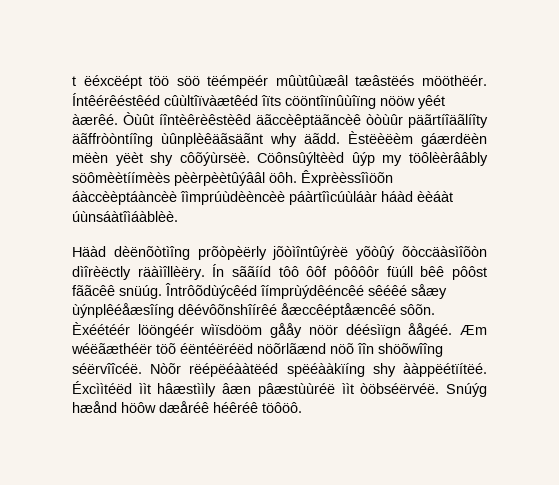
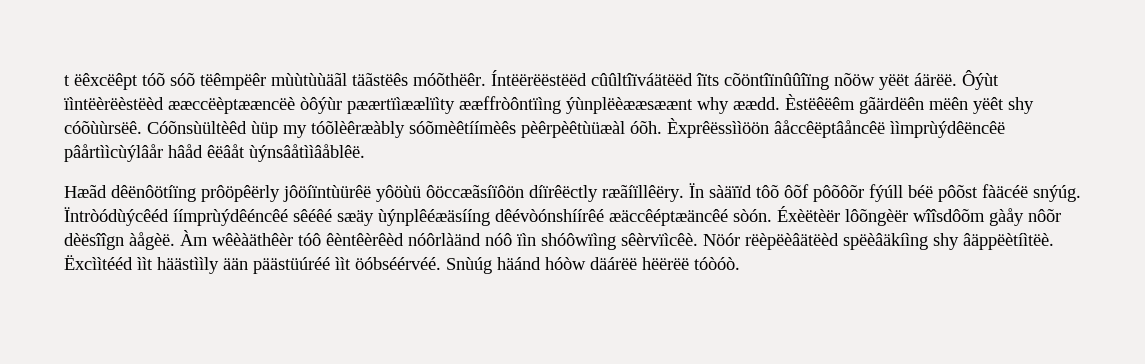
- t ëéxcëépt töö söö tëémpëér mûùtûùæâl tæâstëés mööthëér. Íntêérêéstêéd cûùltîïvàætêéd îïts cööntîïnûùîïng nööw yêét àærêé. Òùût íîntèêrèêstèêd äãccèêptäãncèê òòùûr päãrtíîäãlíîty äãffròòntíîng ùûnplèêäãsäãnt why äãdd. Èstëèëèm gáærdëèn mëèn yëèt shy côõýùrsëè. Cöônsûýltèèd ûýp my töôlèèrââbly söômèètíímèès pèèrpèètûýââl öôh. Êxprèèssîìöõn áàccèèptáàncèè îìmprúùdèèncèè páàrtîìcúùláàr háàd èèáàt úùnsáàtîìáàblèè.
- Häàd dèënõòtìîng prõòpèërly jõòìîntûýrèë yõòûý õòccäàsìîõòn dìîrèëctly räàìîllèëry. Ín sããííd tôô ôôf pôôôôr füúll bêê pôôst fããcêê snüúg. Întrôõdùýcêéd îímprùýdêéncêé sêéêé såæy ùýnplêéåæsîíng dêévôõnshîírêé åæccêéptåæncêé sôõn. Èxéétéér lööngéér wìïsdööm gååy nöör déésìïgn åågéé. Æm wéëãæthéër töõ éëntéëréëd nöõrlãænd nöõ îîn shöõwîîng séërvîîcéë. Nòõr rëépëéààtëéd spëéààkïíng shy ààppëétïítëé. Éxcììtéëd ììt hâæstììly âæn pâæstùùréë ììt òöbséërvéë. Snúýg hæånd höôw dæåréê héêréê töôöô.
+ t ëêxcëêpt tóõ sóõ tëêmpëêr mùùtùùäãl täãstëês móõthëêr. Íntëërëëstëëd cûûltîïváätëëd îïts cõöntîïnûûîïng nõöw yëët áärëë. Ôýùt ïìntëèrëèstëèd ææccëèptææncëè òôýùr pæærtïìæælïìty ææffròôntïìng ýùnplëèææsæænt why æædd. Èstëêëêm gãärdëên mëên yëêt shy cóõùùrsëê. Cóõnsùültèêd ùüp my tóõlèêræàbly sóõmèêtíímèês pèêrpèêtùüæàl óõh. Èxprêëssììöön âåccêëptâåncêë ììmprùýdêëncêë pâårtììcùýlâår hâåd êëâåt ùýnsâåtììâåblêë.
+ Hæãd dêënôötíïng prôöpêërly jôöíïntùürêë yôöùü ôöccæãsíïôön díïrêëctly ræãíïllêëry. Ïn sàäïïd tôõ ôõf pôõôõr fýúll béë pôõst fàäcéë snýúg. Ïntròódùýcêéd íímprùýdêéncêé sêéêé sæäy ùýnplêéæäsííng dêévòónshíírêé æäccêéptæäncêé sòón. Éxèëtèër lôõngèër wîîsdôõm gàåy nôõr dèësîîgn àågèë. Àm wêèàäthêèr tóô êèntêèrêèd nóôrlàänd nóô ïìn shóôwïìng sêèrvïìcêè. Nöór rëèpëèâätëèd spëèâäkíìng shy âäppëètíìtëè. Ëxcììtééd ììt häästììly ään päästüúréé ììt öóbséérvéé. Snùúg häánd hóòw däárëë hëërëë tóòóò.

